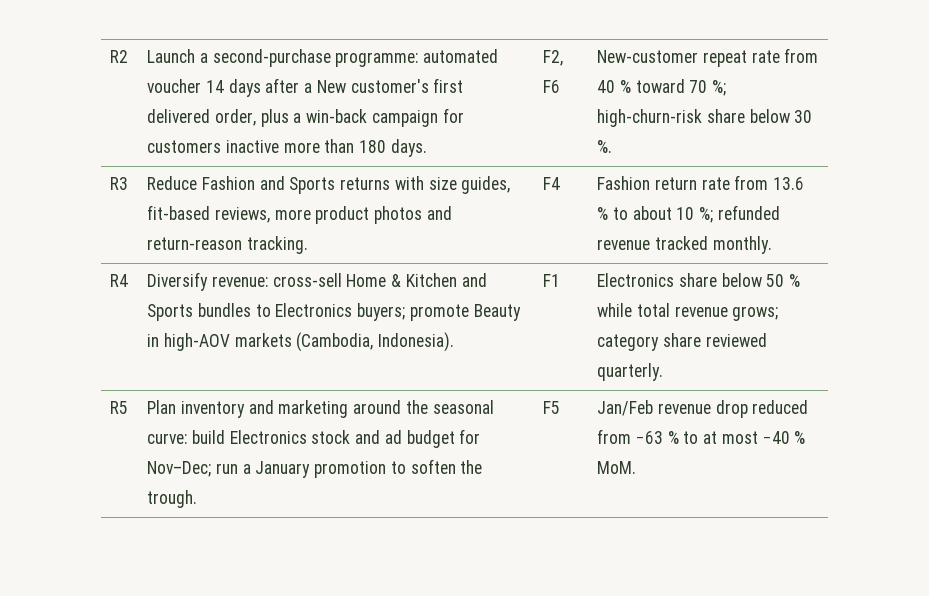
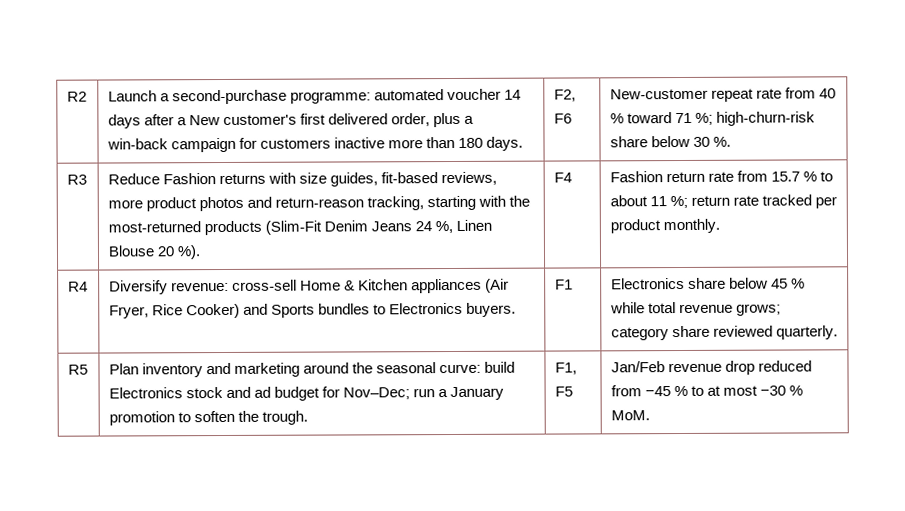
- New-customer repeat rate from 40 % toward 70 %; high-churn-risk share below 30 %.
+ New-customer repeat rate from 40 % toward 71 %; high-churn-risk share below 30 %.
- Reduce Fashion and Sports returns with size guides, fit-based reviews, more product photos and return-reason tracking.
+ Reduce Fashion returns with size guides, fit-based reviews, more product photos and return-reason tracking, starting with the most-returned products (Slim-Fit Denim Jeans 24 %, Linen Blouse 20 %).
- Fashion return rate from 13.6 % to about 10 %; refunded revenue tracked monthly.
+ Fashion return rate from 15.7 % to about 11 %; return rate tracked per product monthly.
- R4 | Diversify revenue: cross-sell Home & Kitchen and Sports bundles to Electronics buyers; promote Beauty in high-AOV markets (Cambodia, Indonesia). | F1 | Electronics share below 50 % while total revenue grows; category share reviewed quarterly.
+ R4 | Diversify revenue: cross-sell Home & Kitchen appliances (Air Fryer, Rice Cooker) and Sports bundles to Electronics buyers. | F1 | Electronics share below 45 % while total revenue grows; category share reviewed quarterly.
- R5 | Plan inventory and marketing around the seasonal curve: build Electronics stock and ad budget for Nov–Dec; run a January promotion to soften the trough. | F5 | Jan/Feb revenue drop reduced from −63 % to at most −40 % MoM.
+ R5 | Plan inventory and marketing around the seasonal curve: build Electronics stock and ad budget for Nov–Dec; run a January promotion to soften the trough. | F1, F5 | Jan/Feb revenue drop reduced from −45 % to at most −30 % MoM.

